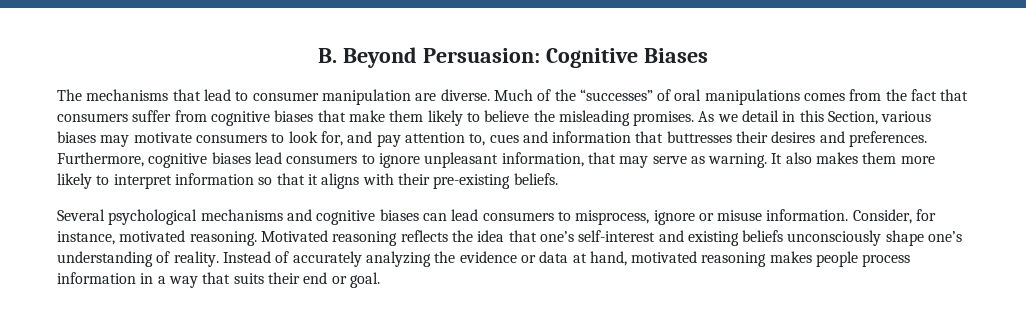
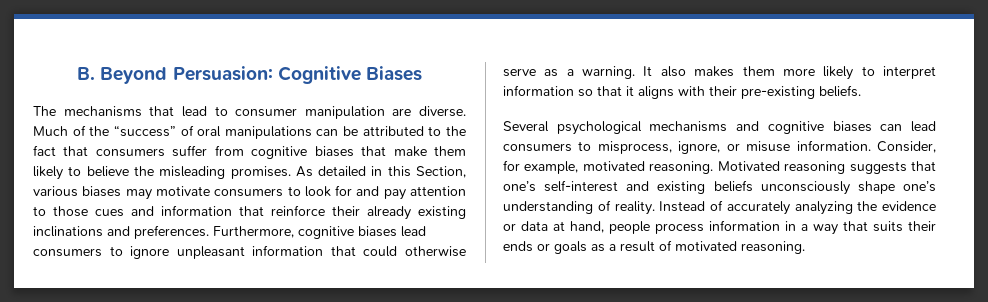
- Much of the “successes” of oral manipulations comes from the fact that consumers suffer from cognitive biases that make them likely to believe the misleading promises.
+ Much of the “success” of oral manipulations can be attributed to the fact that consumers suffer from cognitive biases that make them likely to believe the misleading promises.
- As we detail in this Section, various biases may motivate consumers to look for, and pay attention to, cues and information that buttresses their desires and preferences.
+ As detailed in this Section, various biases may motivate consumers to look for and pay attention to those cues and information that reinforce their already existing inclinations and preferences.
- Furthermore, cognitive biases lead consumers to ignore unpleasant information, that may serve as warning.
+ Furthermore, cognitive biases lead consumers to ignore unpleasant information that could otherwise serve as a warning.
- Several psychological mechanisms and cognitive biases can lead consumers to misprocess, ignore or misuse information.
+ Several psychological mechanisms and cognitive biases can lead consumers to misprocess, ignore, or misuse information.
- Consider, for instance, motivated reasoning.
+ Consider, for example, motivated reasoning.
- Motivated reasoning reflects the idea that one’s self-interest and existing beliefs unconsciously shape one’s understanding of reality.
+ Motivated reasoning suggests that one’s self-interest and existing beliefs unconsciously shape one’s understanding of reality.
- Instead of accurately analyzing the evidence or data at hand, motivated reasoning makes people process information in a way that suits their end or goal.
+ Instead of accurately analyzing the evidence or data at hand, people process information in a way that suits their ends or goals as a result of motivated reasoning.

